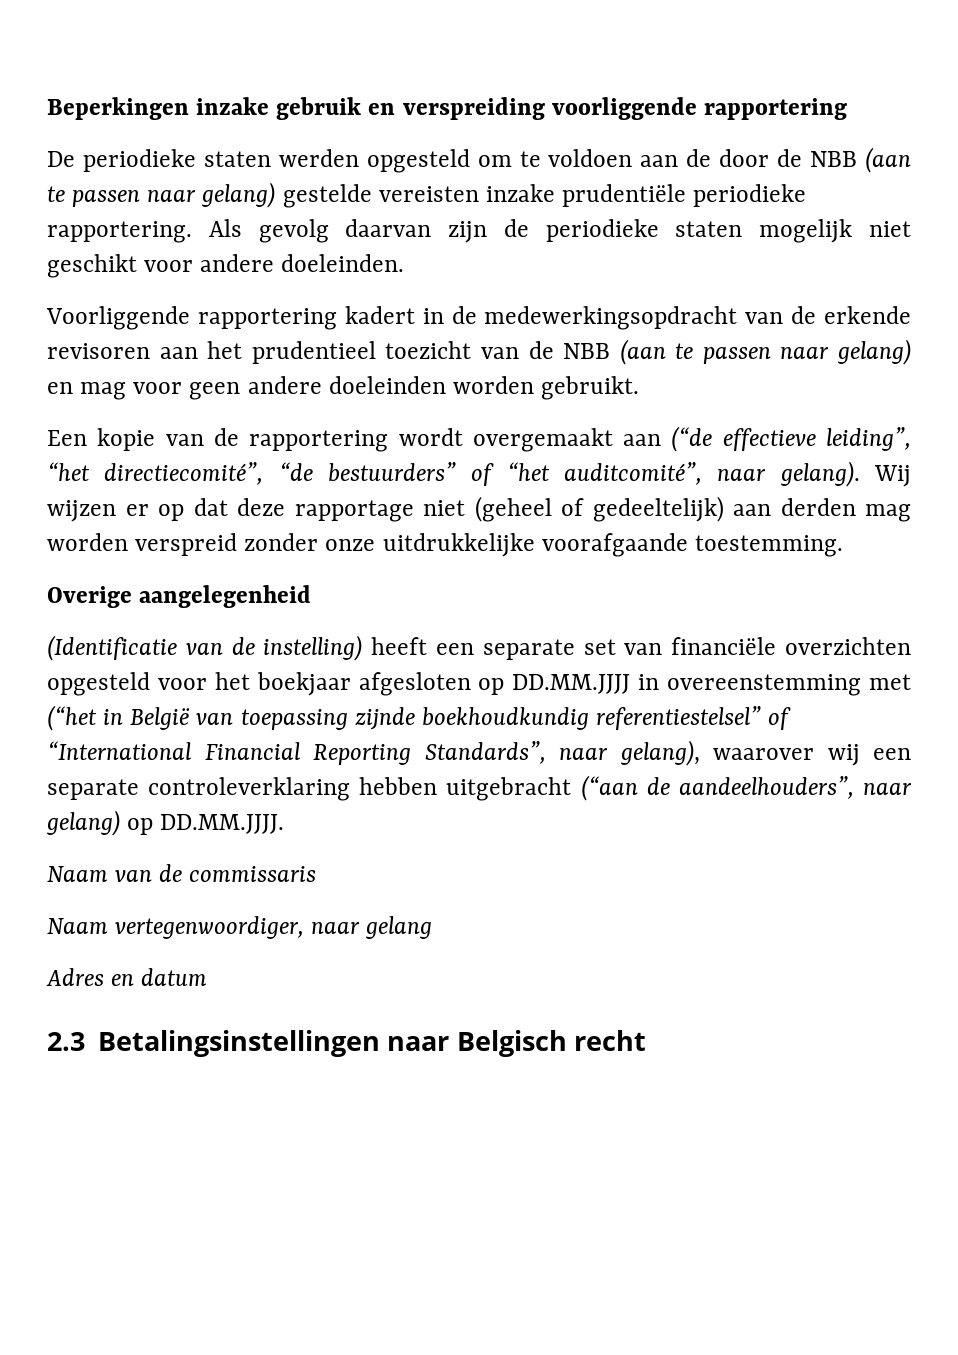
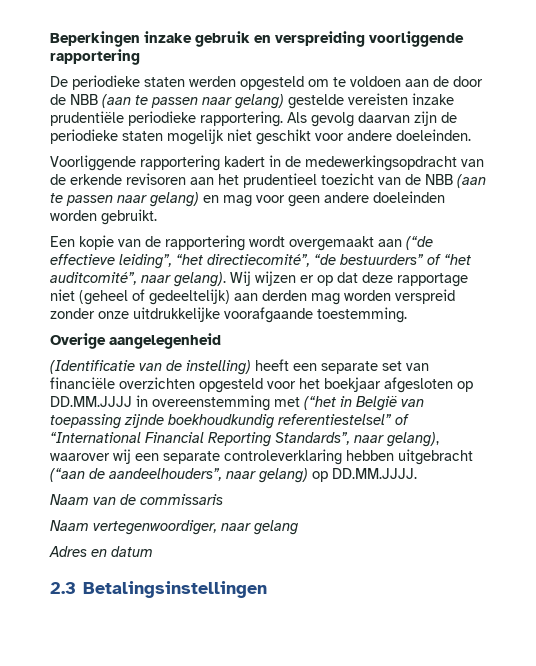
- 2.3 Betalingsinstellingen naar Belgisch recht
+ 2.3 Betalingsinstellingen

